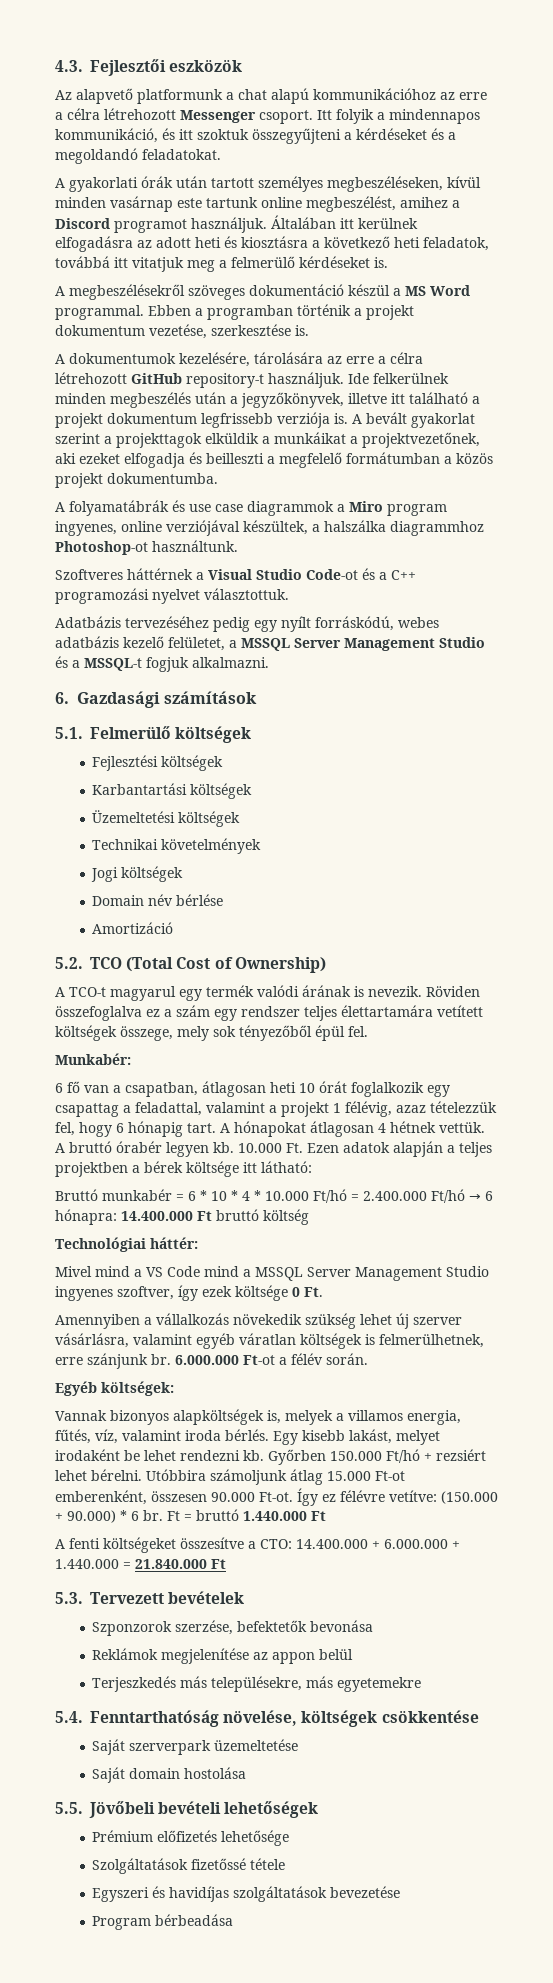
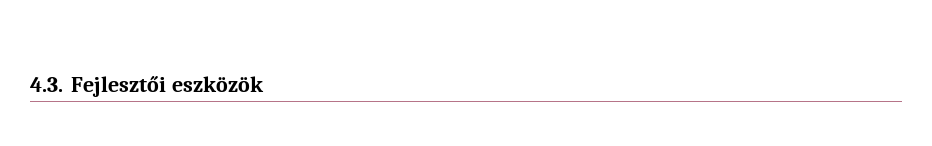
- Az alapvető platformunk a chat alapú kommunikációhoz az erre a célra létrehozott Messenger csoport. Itt folyik a mindennapos kommunikáció, és itt szoktuk összegyűjteni a kérdéseket és a megoldandó feladatokat.
- A gyakorlati órák után tartott személyes megbeszéléseken, kívül minden vasárnap este tartunk online megbeszélést, amihez a Discord programot használjuk. Általában itt kerülnek elfogadásra az adott heti és kiosztásra a következő heti feladatok, továbbá itt vitatjuk meg a felmerülő kérdéseket is.
- A megbeszélésekről szöveges dokumentáció készül a MS Word programmal. Ebben a programban történik a projekt dokumentum vezetése, szerkesztése is.
- A dokumentumok kezelésére, tárolására az erre a célra létrehozott GitHub repository-t használjuk. Ide felkerülnek minden megbeszélés után a jegyzőkönyvek, illetve itt található a projekt dokumentum legfrissebb verziója is. A bevált gyakorlat szerint a projekttagok elküldik a munkáikat a projektvezetőnek, aki ezeket elfogadja és beilleszti a megfelelő formátumban a közös projekt dokumentumba.
- A folyamatábrák és use case diagrammok a Miro program ingyenes, online verziójával készültek, a halszálka diagrammhoz Photoshop-ot használtunk.
- Szoftveres háttérnek a Visual Studio Code-ot és a C++ programozási nyelvet választottuk.
- Adatbázis tervezéséhez pedig egy nyílt forráskódú, webes adatbázis kezelő felületet, a MSSQL Server Management Studio és a MSSQL-t fogjuk alkalmazni.
- 6. Gazdasági számítások
- 5.1. Felmerülő költségek
- Fejlesztési költségek
- Karbantartási költségek
- Üzemeltetési költségek
- Technikai követelmények
- Jogi költségek
- Domain név bérlése
- Amortizáció
- 5.2. TCO (Total Cost of Ownership)
- A TCO-t magyarul egy termék valódi árának is nevezik. Röviden összefoglalva ez a szám egy rendszer teljes élettartamára vetített költségek összege, mely sok tényezőből épül fel.
- Munkabér:
- 6 fő van a csapatban, átlagosan heti 10 órát foglalkozik egy csapattag a feladattal, valamint a projekt 1 félévig, azaz tételezzük fel, hogy 6 hónapig tart. A hónapokat átlagosan 4 hétnek vettük. A bruttó órabér legyen kb. 10.000 Ft. Ezen adatok alapján a teljes projektben a bérek költsége itt látható:
- Bruttó munkabér = 6 * 10 * 4 * 10.000 Ft/hó = 2.400.000 Ft/hó → 6 hónapra: 14.400.000 Ft bruttó költség
- Technológiai háttér:
- Mivel mind a VS Code mind a MSSQL Server Management Studio ingyenes szoftver, így ezek költsége 0 Ft.
- Amennyiben a vállalkozás növekedik szükség lehet új szerver vásárlásra, valamint egyéb váratlan költségek is felmerülhetnek, erre szánjunk br. 6.000.000 Ft-ot a félév során.
- Egyéb költségek:
- Vannak bizonyos alapköltségek is, melyek a villamos energia, fűtés, víz, valamint iroda bérlés. Egy kisebb lakást, melyet irodaként be lehet rendezni kb. Győrben 150.000 Ft/hó + rezsiért lehet bérelni. Utóbbira számoljunk átlag 15.000 Ft-ot emberenként, összesen 90.000 Ft-ot. Így ez félévre vetítve: (150.000 + 90.000) * 6 br. Ft = bruttó 1.440.000 Ft
- A fenti költségeket összesítve a CTO: 14.400.000 + 6.000.000 + 1.440.000 = 21.840.000 Ft
- 5.3. Tervezett bevételek
- Szponzorok szerzése, befektetők bevonása
- Reklámok megjelenítése az appon belül
- Terjeszkedés más településekre, más egyetemekre
- 5.4. Fenntarthatóság növelése, költségek csökkentése
- Saját szerverpark üzemeltetése
- Saját domain hostolása
- 5.5. Jövőbeli bevételi lehetőségek
- Prémium előfizetés lehetősége
- Szolgáltatások fizetőssé tétele
- Egyszeri és havidíjas szolgáltatások bevezetése
- Program bérbeadása

